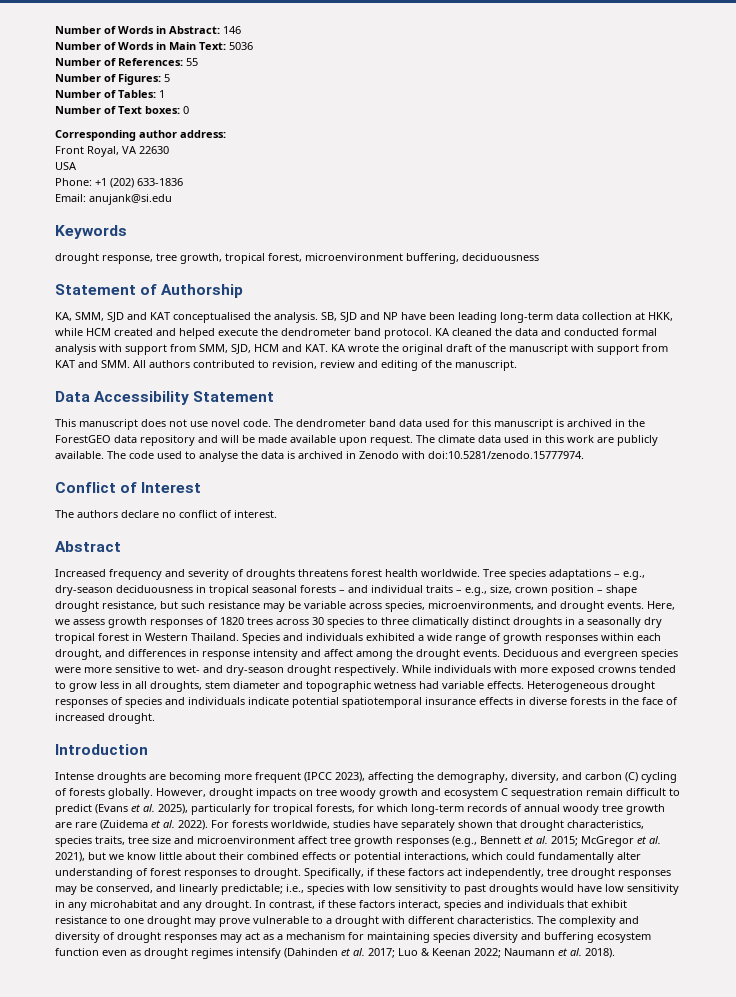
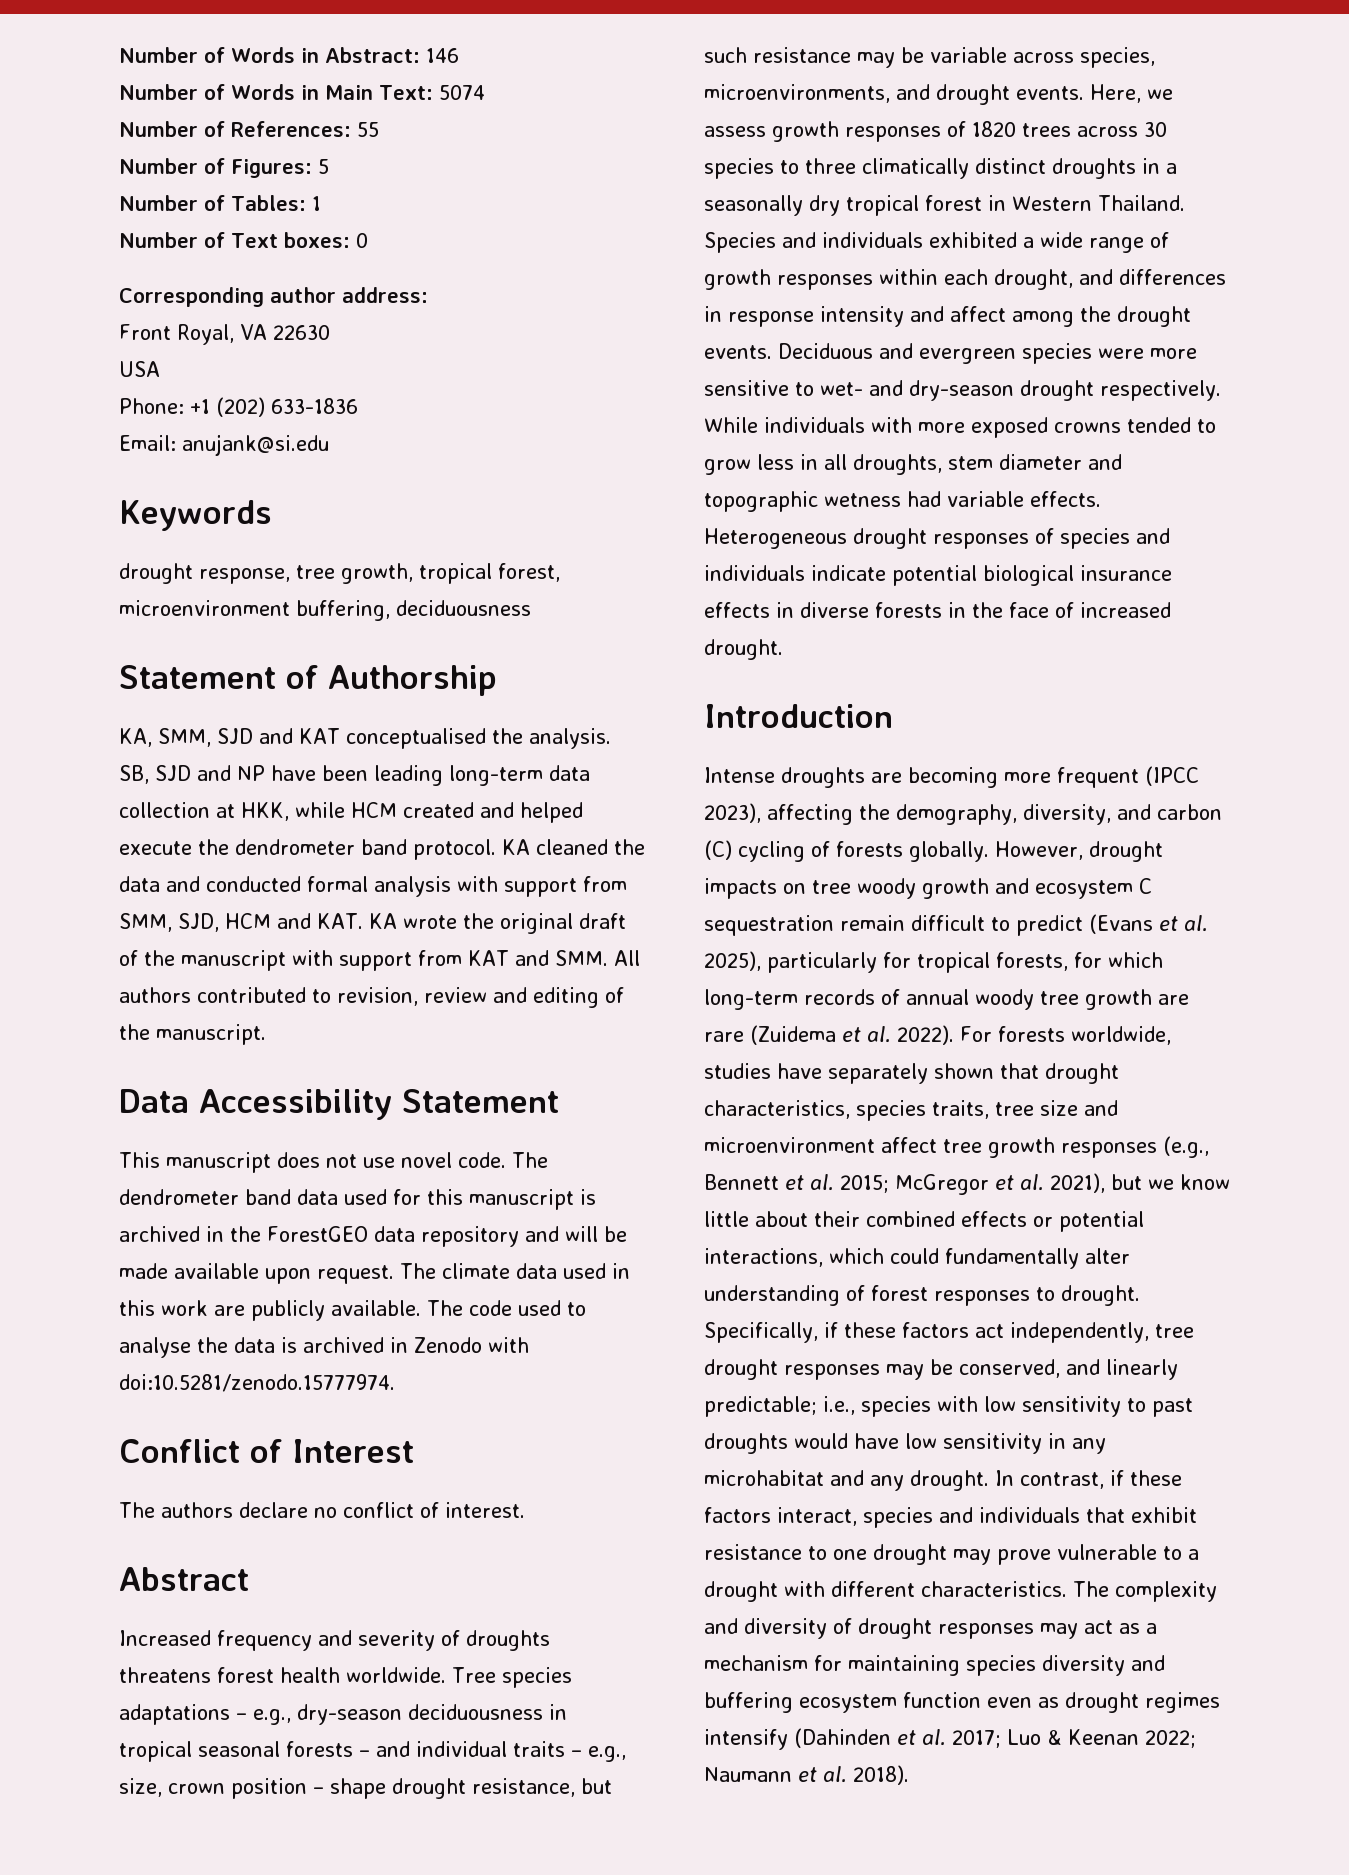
- Number of Words in Main Text: 5036
+ Number of Words in Main Text: 5074
- Heterogeneous drought responses of species and individuals indicate potential spatiotemporal insurance effects in diverse forests in the face of increased drought.
+ Heterogeneous drought responses of species and individuals indicate potential biological insurance effects in diverse forests in the face of increased drought.

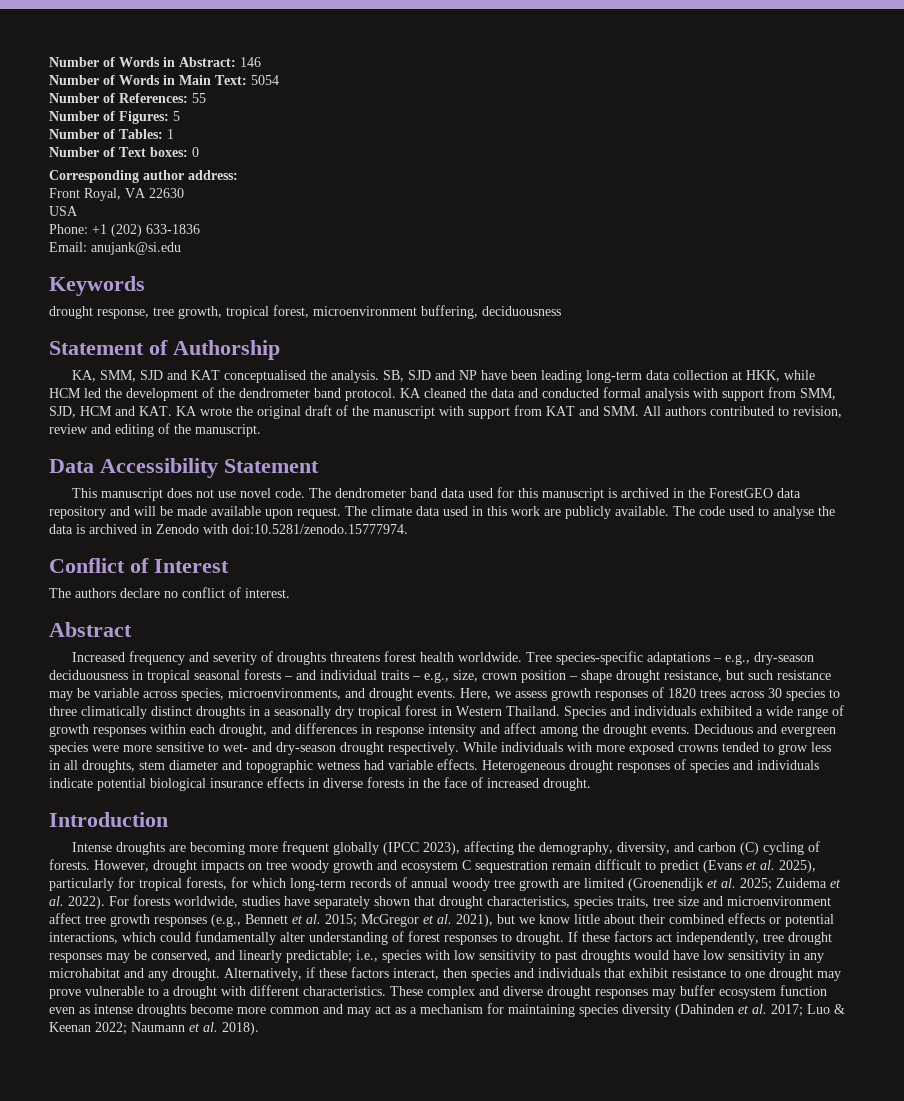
- Number of Words in Main Text: 5074
+ Number of Words in Main Text: 5054
- SB, SJD and NP have been leading long-term data collection at HKK, while HCM created and helped execute the dendrometer band protocol.
+ SB, SJD and NP have been leading long-term data collection at HKK, while HCM led the development of the dendrometer band protocol.
- Tree species adaptations – e.g., dry-season deciduousness in tropical seasonal forests – and individual traits – e.g., size, crown position – shape drought resistance, but such resistance may be variable across species, microenvironments, and drought events.
+ Tree species-specific adaptations – e.g., dry-season deciduousness in tropical seasonal forests – and individual traits – e.g., size, crown position – shape drought resistance, but such resistance may be variable across species, microenvironments, and drought events.
- Intense droughts are becoming more frequent (IPCC 2023), affecting the demography, diversity, and carbon (C) cycling of forests globally.
+ Intense droughts are becoming more frequent globally (IPCC 2023), affecting the demography, diversity, and carbon (C) cycling of forests.
- However, drought impacts on tree woody growth and ecosystem C sequestration remain difficult to predict (Evans et al. 2025), particularly for tropical forests, for which long-term records of annual woody tree growth are rare (Zuidema et al. 2022).
+ However, drought impacts on tree woody growth and ecosystem C sequestration remain difficult to predict (Evans et al. 2025), particularly for tropical forests, for which long-term records of annual woody tree growth are limited (Groenendijk et al. 2025; Zuidema et al. 2022).
- Specifically, if these factors act independently, tree drought responses may be conserved, and linearly predictable; i.e., species with low sensitivity to past droughts would have low sensitivity in any microhabitat and any drought.
+ If these factors act independently, tree drought responses may be conserved, and linearly predictable; i.e., species with low sensitivity to past droughts would have low sensitivity in any microhabitat and any drought.
- In contrast, if these factors interact, species and individuals that exhibit resistance to one drought may prove vulnerable to a drought with different characteristics.
+ Alternatively, if these factors interact, then species and individuals that exhibit resistance to one drought may prove vulnerable to a drought with different characteristics.
- The complexity and diversity of drought responses may act as a mechanism for maintaining species diversity and buffering ecosystem function even as drought regimes intensify (Dahinden et al. 2017; Luo & Keenan 2022; Naumann et al. 2018).
+ These complex and diverse drought responses may buffer ecosystem function even as intense droughts become more common and may act as a mechanism for maintaining species diversity (Dahinden et al. 2017; Luo & Keenan 2022; Naumann et al. 2018).

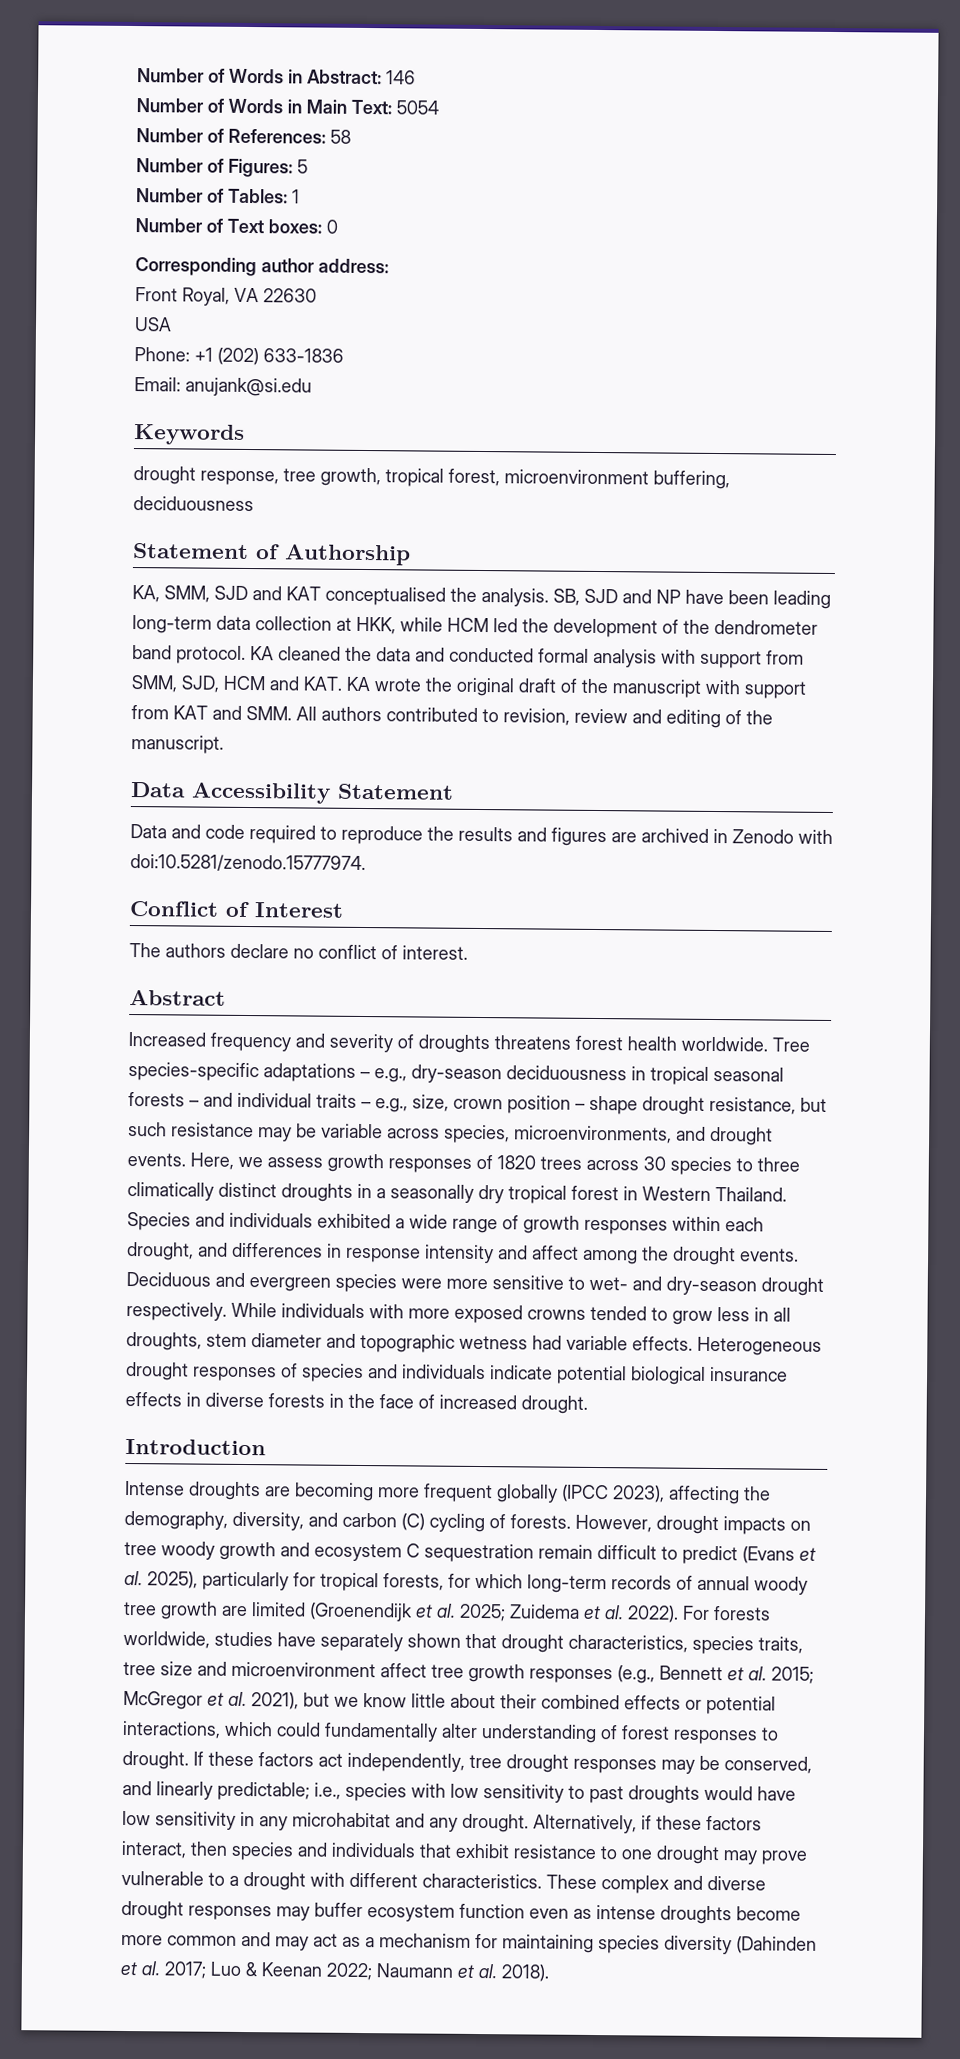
- Number of References: 55
+ Number of References: 58
- This manuscript does not use novel code. The dendrometer band data used for this manuscript is archived in the ForestGEO data repository and will be made available upon request. The climate data used in this work are publicly available. The code used to analyse the data is archived in Zenodo with doi:10.5281/zenodo.15777974.
+ Data and code required to reproduce the results and figures are archived in Zenodo with doi:10.5281/zenodo.15777974.

